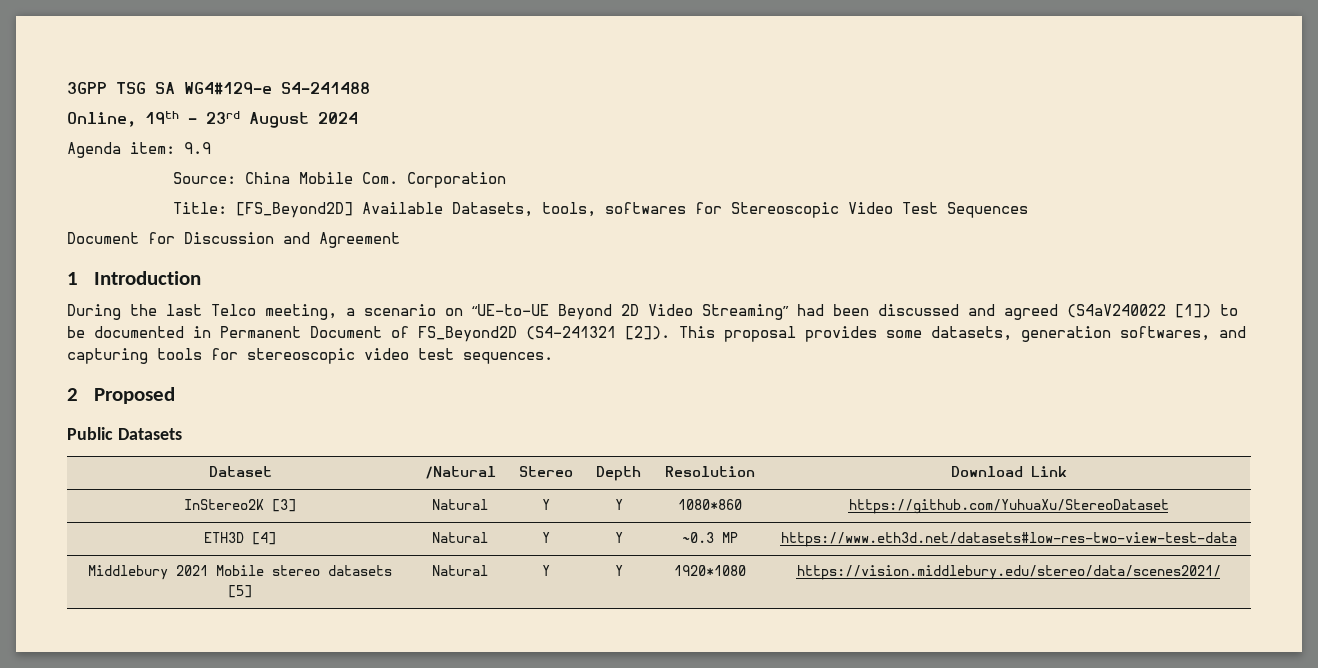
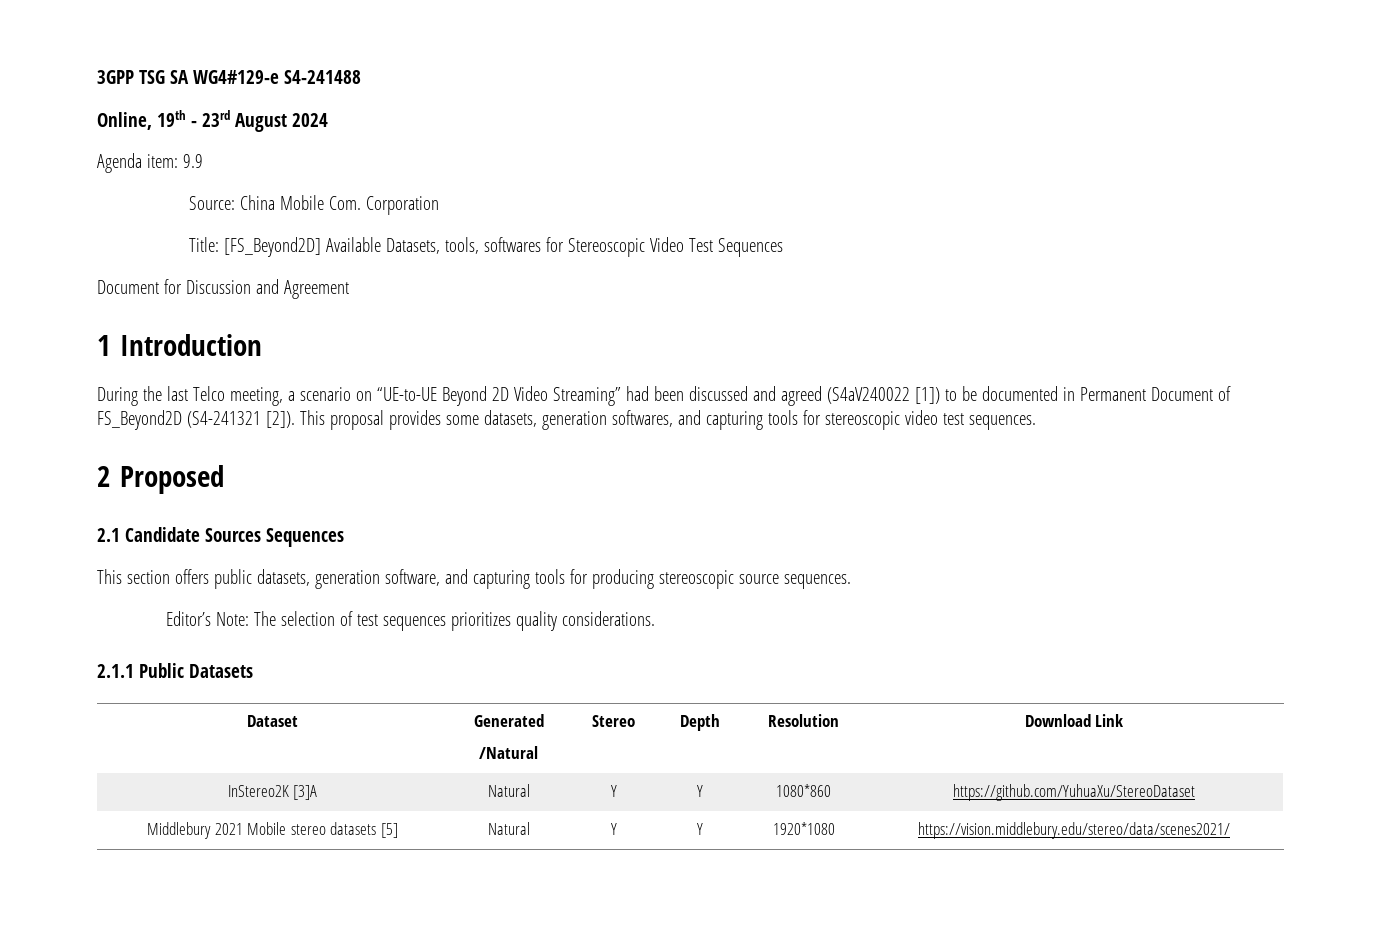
- Public Datasets
+ 2.1 Candidate Sources Sequences
+ This section offers public datasets, generation software, and capturing tools for producing stereoscopic source sequences.
+ Editor’s Note: The selection of test sequences prioritizes quality considerations.
+ 2.1.1 Public Datasets
- Dataset | /Natural | Stereo | Depth | Resolution | Download Link
+ Dataset | Generated
+ /Natural | Stereo | Depth | Resolution | Download Link
- InStereo2K [3] | Natural | Y | Y | 1080*860 | https://github.com/YuhuaXu/StereoDataset
+ InStereo2K [3]A | Natural | Y | Y | 1080*860 | https://github.com/YuhuaXu/StereoDataset
- ETH3D [4] | Natural | Y | Y | ~0.3 MP | https://www.eth3d.net/datasets#low-res-two-view-test-data

